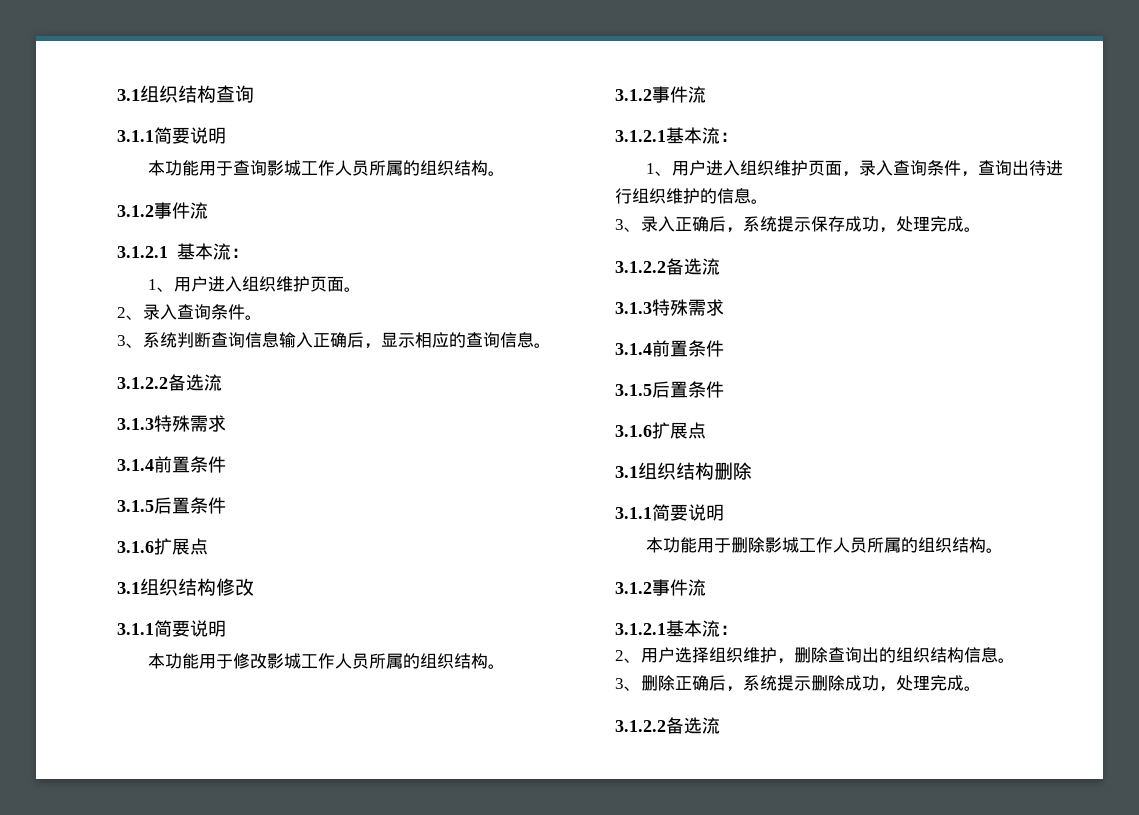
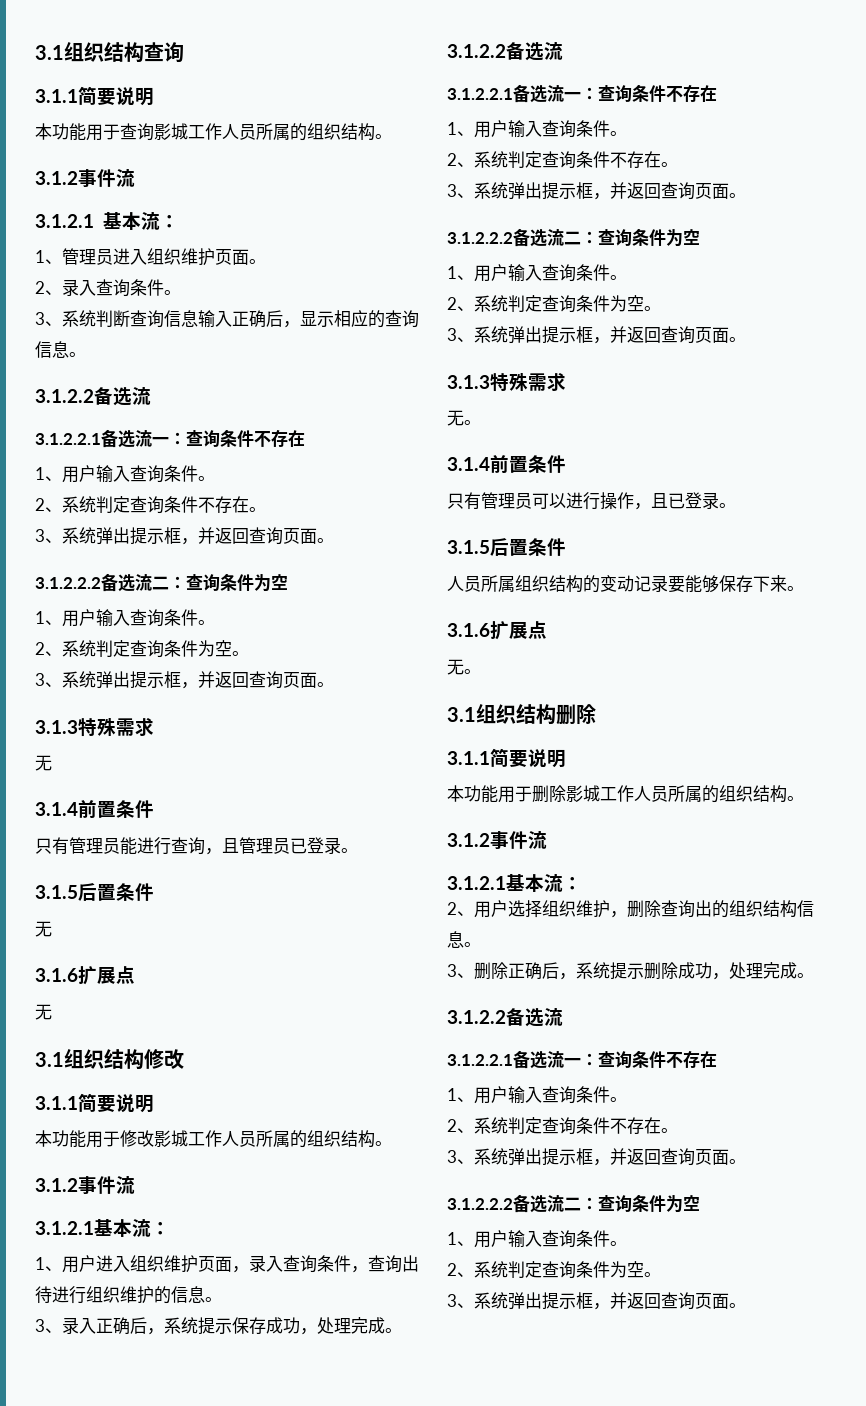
- 1、用户进入组织维护页面。
+ 1、管理员进入组织维护页面。
  3、系统判断查询信息输入正确后，显示相应的查询信息。
  3.1.2.2备选流
+ 3.1.2.2.1备选流一：查询条件不存在
+ 1、用户输入查询条件。
+ 2、系统判定查询条件不存在。
+ 3、系统弹出提示框，并返回查询页面。
+ 3.1.2.2.2备选流二：查询条件为空
+ 1、用户输入查询条件。
+ 2、系统判定查询条件为空。
+ 3、系统弹出提示框，并返回查询页面。
  3.1.3特殊需求
+ 无
  3.1.4前置条件
+ 只有管理员能进行查询，且管理员已登录。
  3.1.5后置条件
+ 无
  3.1.6扩展点
+ 无
  3、录入正确后，系统提示保存成功，处理完成。
  3.1.2.2备选流
+ 3.1.2.2.1备选流一：查询条件不存在
+ 1、用户输入查询条件。
+ 2、系统判定查询条件不存在。
+ 3、系统弹出提示框，并返回查询页面。
+ 3.1.2.2.2备选流二：查询条件为空
+ 1、用户输入查询条件。
+ 2、系统判定查询条件为空。
+ 3、系统弹出提示框，并返回查询页面。
  3.1.3特殊需求
+ 无。
  3.1.4前置条件
+ 只有管理员可以进行操作，且已登录。
  3.1.5后置条件
+ 人员所属组织结构的变动记录要能够保存下来。
  3.1.6扩展点
+ 无。
  3、删除正确后，系统提示删除成功，处理完成。
  3.1.2.2备选流
+ 3.1.2.2.1备选流一：查询条件不存在
+ 1、用户输入查询条件。
+ 2、系统判定查询条件不存在。
+ 3、系统弹出提示框，并返回查询页面。
+ 3.1.2.2.2备选流二：查询条件为空
+ 1、用户输入查询条件。
+ 2、系统判定查询条件为空。
+ 3、系统弹出提示框，并返回查询页面。

